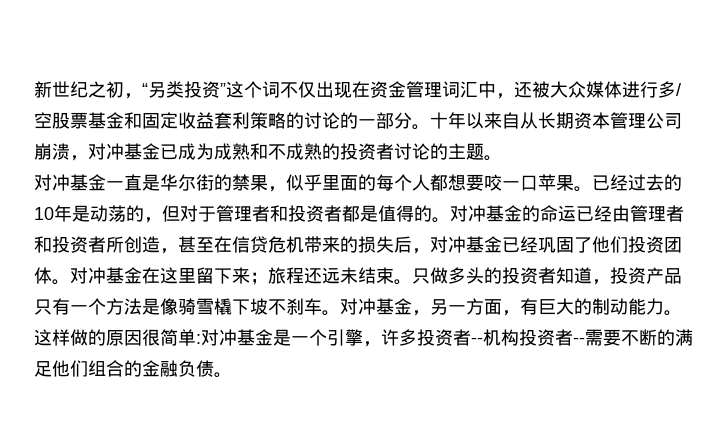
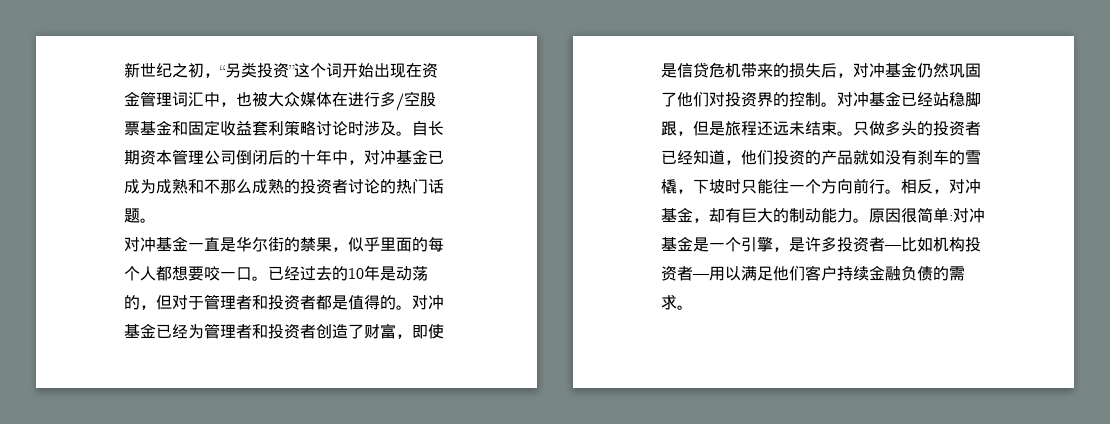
- 新世纪之初，“另类投资”这个词不仅出现在资金管理词汇中，还被大众媒体进行多/空股票基金和固定收益套利策略的讨论的一部分。十年以来自从长期资本管理公司崩溃，对冲基金已成为成熟和不成熟的投资者讨论的主题。
+ 新世纪之初，“另类投资”这个词开始出现在资金管理词汇中，也被大众媒体在进行多/空股票基金和固定收益套利策略讨论时涉及。自长期资本管理公司倒闭后的十年中，对冲基金已成为成熟和不那么成熟的投资者讨论的热门话题。
- 对冲基金一直是华尔街的禁果，似乎里面的每个人都想要咬一口苹果。
+ 对冲基金一直是华尔街的禁果，似乎里面的每个人都想要咬一口。
- 对冲基金的命运已经由管理者和投资者所创造，甚至在信贷危机带来的损失后，对冲基金已经巩固了他们投资团体。对冲基金在这里留下来；旅程还远未结束。
+ 对冲基金已经为管理者和投资者创造了财富，即使是信贷危机带来的损失后，对冲基金仍然巩固了他们对投资界的控制。对冲基金已经站稳脚跟，但是旅程还远未结束。
- 只做多头的投资者知道，投资产品只有一个方法是像骑雪橇下坡不刹车。对冲基金，另一方面，有巨大的制动能力。
+ 只做多头的投资者已经知道，他们投资的产品就如没有刹车的雪橇，下坡时只能往一个方向前行。相反，对冲基金，却有巨大的制动能力。
- 这样做的原因很简单:对冲基金是一个引擎，许多投资者--机构投资者--需要不断的满足他们组合的金融负债。
+ 原因很简单:对冲基金是一个引擎，是许多投资者—比如机构投资者—用以满足他们客户持续金融负债的需求。

